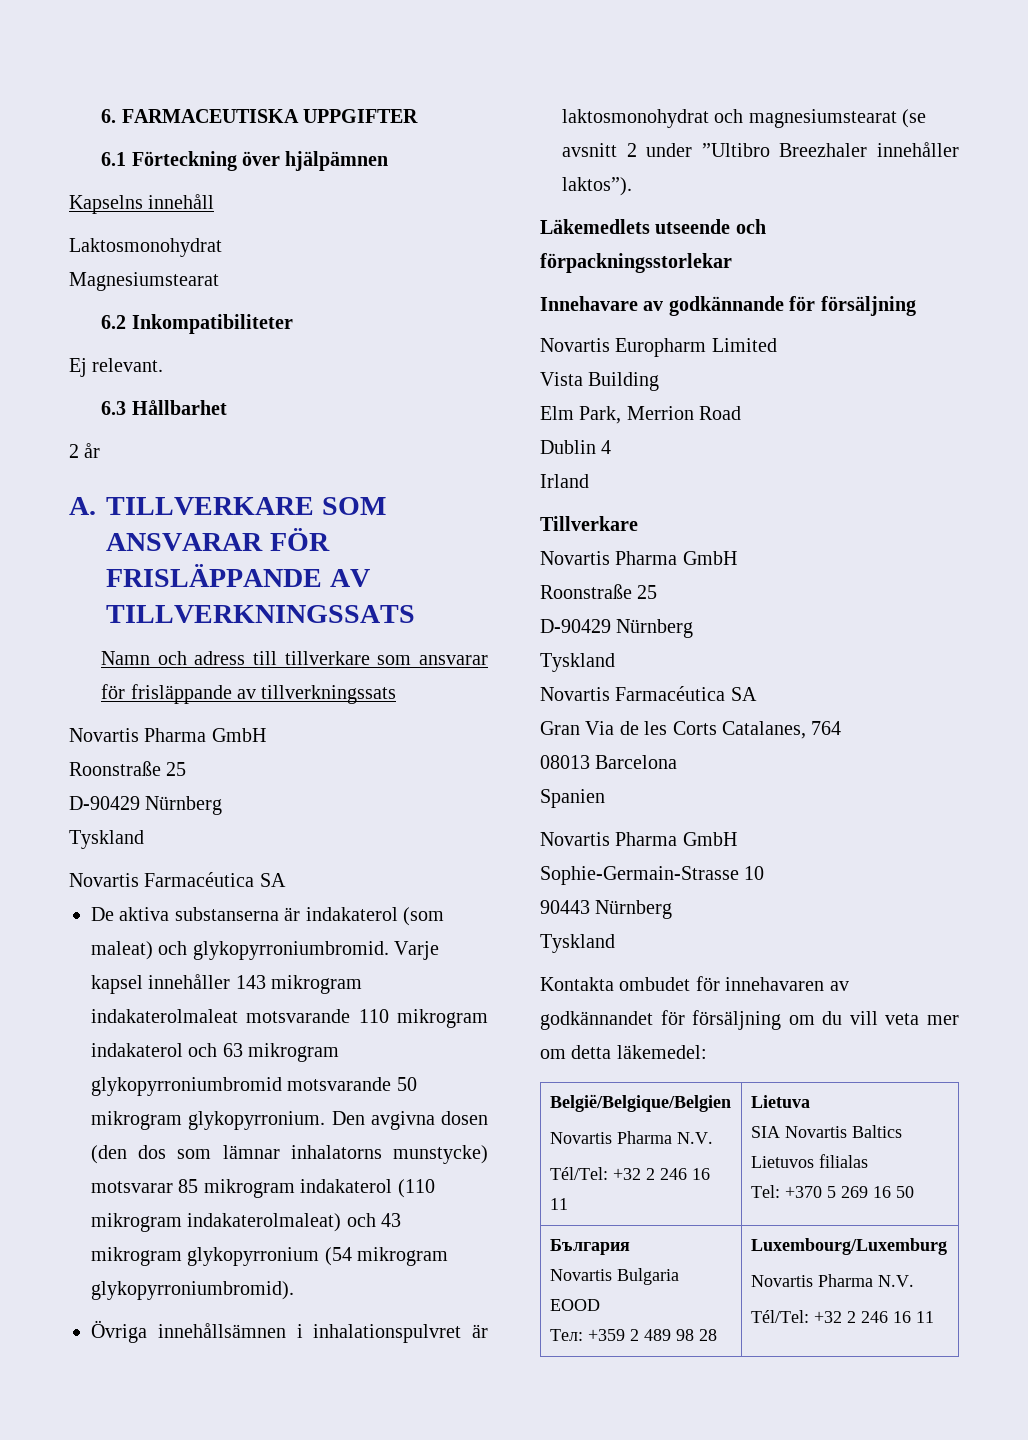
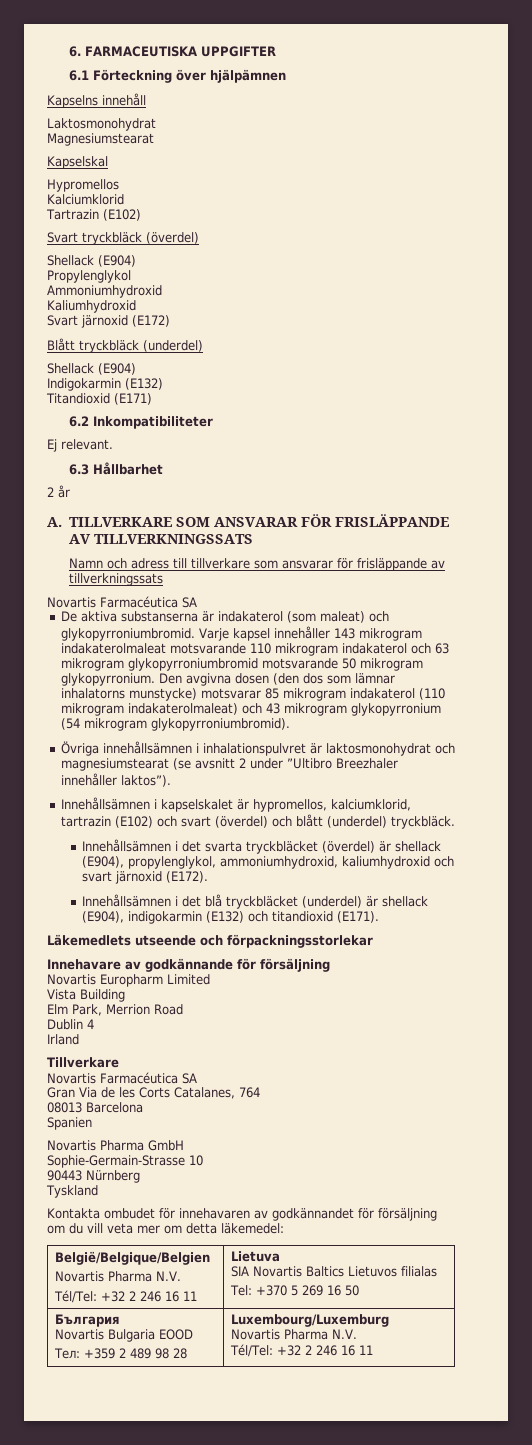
+ Kapselskal
+ Hypromellos
+ Kalciumklorid
+ Tartrazin (E102)
+ Svart tryckbläck (överdel)
+ Shellack (E904)
+ Propylenglykol
+ Ammoniumhydroxid
+ Kaliumhydroxid
+ Svart järnoxid (E172)
+ Blått tryckbläck (underdel)
+ Shellack (E904)
+ Indigokarmin (E132)
+ Titandioxid (E171)
  Namn och adress till tillverkare som ansvarar för frisläppande av tillverkningssats
- Novartis Pharma GmbH
- Roonstraße 25
- D-90429 Nürnberg
- Tyskland
+ Innehållsämnen i kapselskalet är hypromellos, kalciumklorid, tartrazin (E102) och svart (överdel) och blått (underdel) tryckbläck.
+ Innehållsämnen i det svarta tryckbläcket (överdel) är shellack (E904), propylenglykol, ammoniumhydroxid, kaliumhydroxid och svart järnoxid (E172).
+ Innehållsämnen i det blå tryckbläcket (underdel) är shellack (E904), indigokarmin (E132) och titandioxid (E171).
  Tillverkare
- Novartis Pharma GmbH
- Roonstraße 25
- D-90429 Nürnberg
- Tyskland

